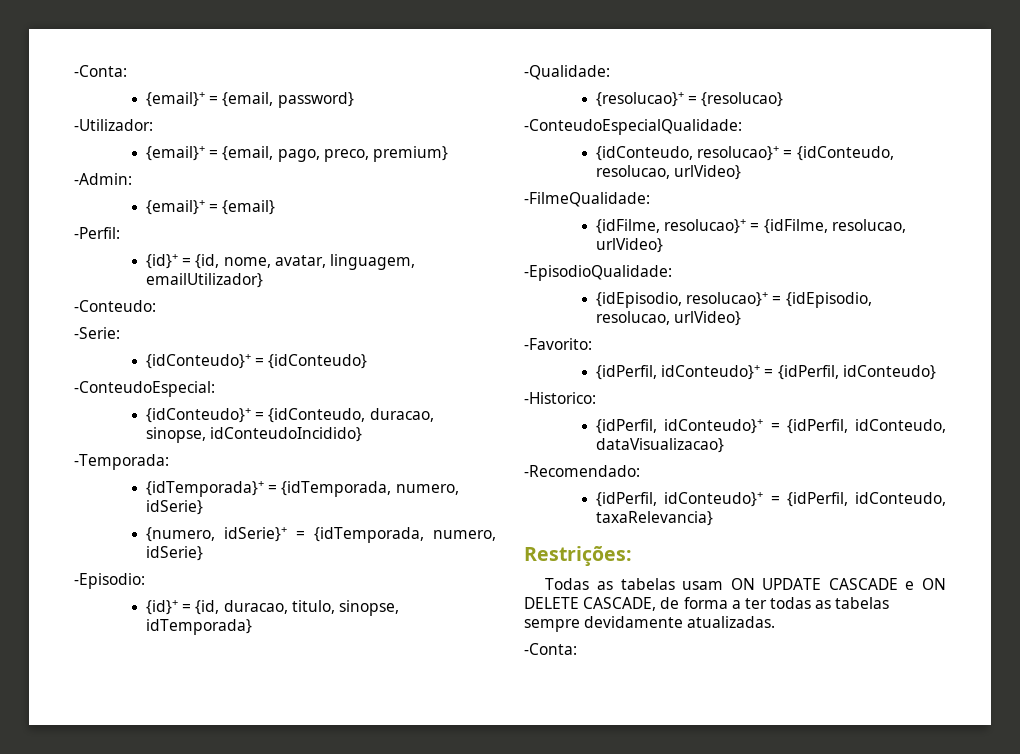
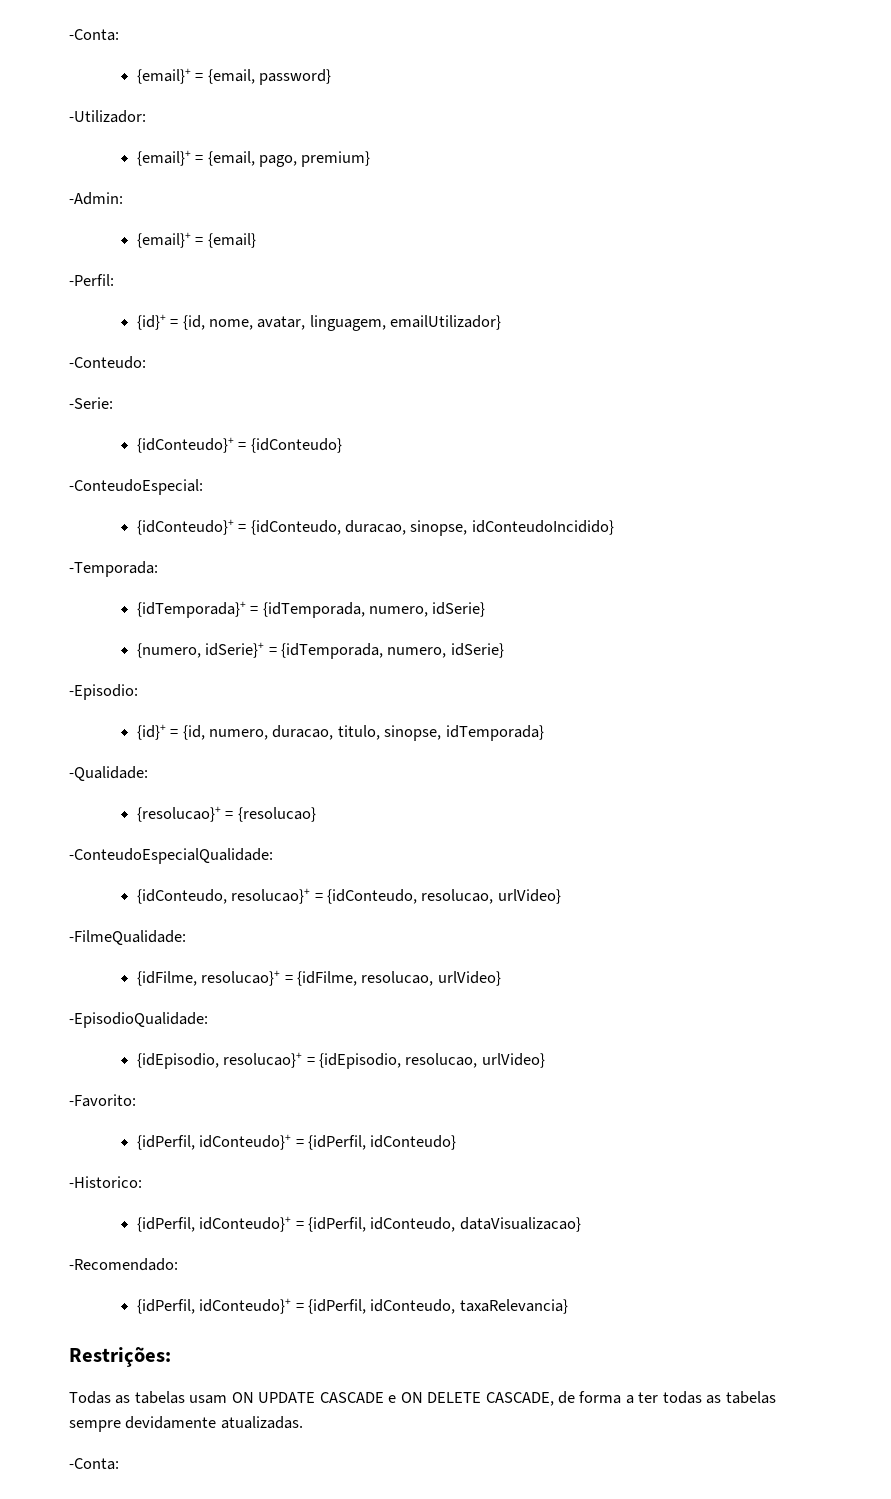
- {email}+ = {email, pago, preco, premium}
+ {email}+ = {email, pago, premium}
- {id}+ = {id, duracao, titulo, sinopse, idTemporada}
+ {id}+ = {id, numero, duracao, titulo, sinopse, idTemporada}

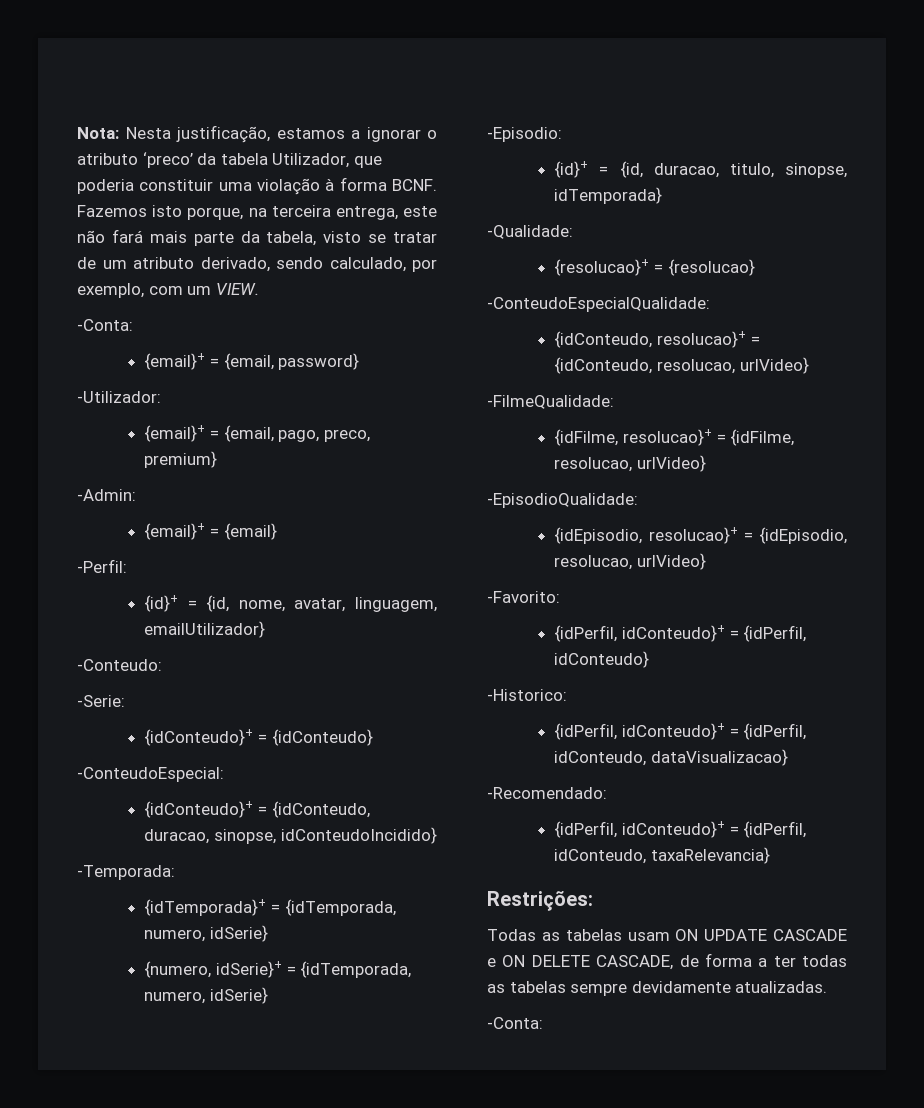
+ Nota: Nesta justificação, estamos a ignorar o atributo ‘preco’ da tabela Utilizador, que poderia constituir uma violação à forma BCNF. Fazemos isto porque, na terceira entrega, este não fará mais parte da tabela, visto se tratar de um atributo derivado, sendo calculado, por exemplo, com um VIEW.
- {email}+ = {email, pago, premium}
+ {email}+ = {email, pago, preco, premium}
- {id}+ = {id, numero, duracao, titulo, sinopse, idTemporada}
+ {id}+ = {id, duracao, titulo, sinopse, idTemporada}

